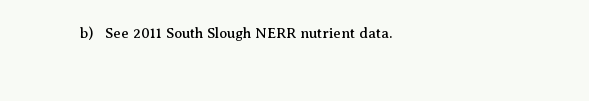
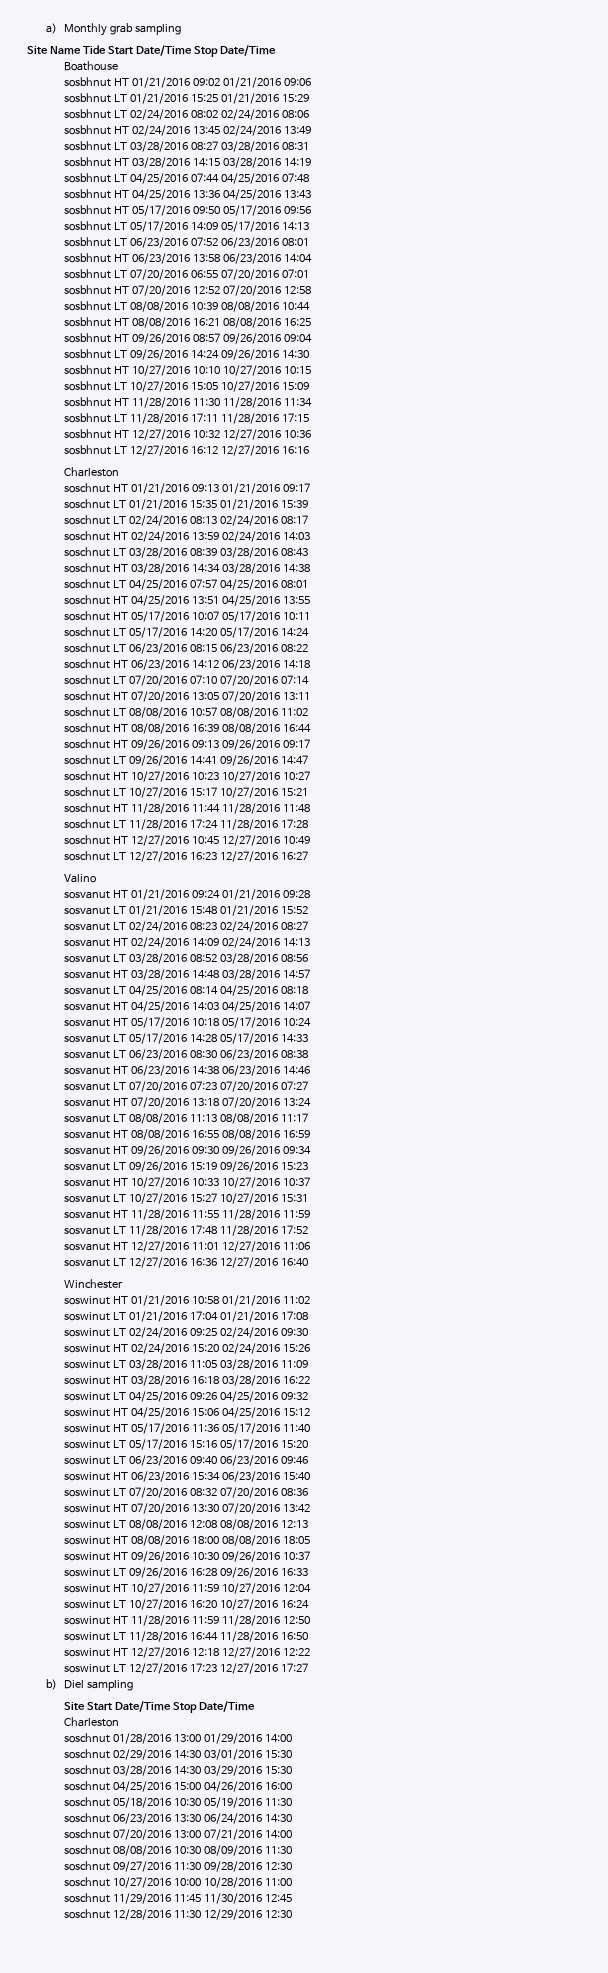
- b) See 2011 South Slough NERR nutrient data.
+ a) Monthly grab sampling
+ Site Name Tide Start Date/Time Stop Date/Time
+ Boathouse
+ sosbhnut HT 01/21/2016 09:02 01/21/2016 09:06
+ sosbhnut LT 01/21/2016 15:25 01/21/2016 15:29
+ sosbhnut LT 02/24/2016 08:02 02/24/2016 08:06
+ sosbhnut HT 02/24/2016 13:45 02/24/2016 13:49
+ sosbhnut LT 03/28/2016 08:27 03/28/2016 08:31
+ sosbhnut HT 03/28/2016 14:15 03/28/2016 14:19
+ sosbhnut LT 04/25/2016 07:44 04/25/2016 07:48
+ sosbhnut HT 04/25/2016 13:36 04/25/2016 13:43
+ sosbhnut HT 05/17/2016 09:50 05/17/2016 09:56
+ sosbhnut LT 05/17/2016 14:09 05/17/2016 14:13
+ sosbhnut LT 06/23/2016 07:52 06/23/2016 08:01
+ sosbhnut HT 06/23/2016 13:58 06/23/2016 14:04
+ sosbhnut LT 07/20/2016 06:55 07/20/2016 07:01
+ sosbhnut HT 07/20/2016 12:52 07/20/2016 12:58
+ sosbhnut LT 08/08/2016 10:39 08/08/2016 10:44
+ sosbhnut HT 08/08/2016 16:21 08/08/2016 16:25
+ sosbhnut HT 09/26/2016 08:57 09/26/2016 09:04
+ sosbhnut LT 09/26/2016 14:24 09/26/2016 14:30
+ sosbhnut HT 10/27/2016 10:10 10/27/2016 10:15
+ sosbhnut LT 10/27/2016 15:05 10/27/2016 15:09
+ sosbhnut HT 11/28/2016 11:30 11/28/2016 11:34
+ sosbhnut LT 11/28/2016 17:11 11/28/2016 17:15
+ sosbhnut HT 12/27/2016 10:32 12/27/2016 10:36
+ sosbhnut LT 12/27/2016 16:12 12/27/2016 16:16
+ Charleston
+ soschnut HT 01/21/2016 09:13 01/21/2016 09:17
+ soschnut LT 01/21/2016 15:35 01/21/2016 15:39
+ soschnut LT 02/24/2016 08:13 02/24/2016 08:17
+ soschnut HT 02/24/2016 13:59 02/24/2016 14:03
+ soschnut LT 03/28/2016 08:39 03/28/2016 08:43
+ soschnut HT 03/28/2016 14:34 03/28/2016 14:38
+ soschnut LT 04/25/2016 07:57 04/25/2016 08:01
+ soschnut HT 04/25/2016 13:51 04/25/2016 13:55
+ soschnut HT 05/17/2016 10:07 05/17/2016 10:11
+ soschnut LT 05/17/2016 14:20 05/17/2016 14:24
+ soschnut LT 06/23/2016 08:15 06/23/2016 08:22
+ soschnut HT 06/23/2016 14:12 06/23/2016 14:18
+ soschnut LT 07/20/2016 07:10 07/20/2016 07:14
+ soschnut HT 07/20/2016 13:05 07/20/2016 13:11
+ soschnut LT 08/08/2016 10:57 08/08/2016 11:02
+ soschnut HT 08/08/2016 16:39 08/08/2016 16:44
+ soschnut HT 09/26/2016 09:13 09/26/2016 09:17
+ soschnut LT 09/26/2016 14:41 09/26/2016 14:47
+ soschnut HT 10/27/2016 10:23 10/27/2016 10:27
+ soschnut LT 10/27/2016 15:17 10/27/2016 15:21
+ soschnut HT 11/28/2016 11:44 11/28/2016 11:48
+ soschnut LT 11/28/2016 17:24 11/28/2016 17:28
+ soschnut HT 12/27/2016 10:45 12/27/2016 10:49
+ soschnut LT 12/27/2016 16:23 12/27/2016 16:27
+ Valino
+ sosvanut HT 01/21/2016 09:24 01/21/2016 09:28
+ sosvanut LT 01/21/2016 15:48 01/21/2016 15:52
+ sosvanut LT 02/24/2016 08:23 02/24/2016 08:27
+ sosvanut HT 02/24/2016 14:09 02/24/2016 14:13
+ sosvanut LT 03/28/2016 08:52 03/28/2016 08:56
+ sosvanut HT 03/28/2016 14:48 03/28/2016 14:57
+ sosvanut LT 04/25/2016 08:14 04/25/2016 08:18
+ sosvanut HT 04/25/2016 14:03 04/25/2016 14:07
+ sosvanut HT 05/17/2016 10:18 05/17/2016 10:24
+ sosvanut LT 05/17/2016 14:28 05/17/2016 14:33
+ sosvanut LT 06/23/2016 08:30 06/23/2016 08:38
+ sosvanut HT 06/23/2016 14:38 06/23/2016 14:46
+ sosvanut LT 07/20/2016 07:23 07/20/2016 07:27
+ sosvanut HT 07/20/2016 13:18 07/20/2016 13:24
+ sosvanut LT 08/08/2016 11:13 08/08/2016 11:17
+ sosvanut HT 08/08/2016 16:55 08/08/2016 16:59
+ sosvanut HT 09/26/2016 09:30 09/26/2016 09:34
+ sosvanut LT 09/26/2016 15:19 09/26/2016 15:23
+ sosvanut HT 10/27/2016 10:33 10/27/2016 10:37
+ sosvanut LT 10/27/2016 15:27 10/27/2016 15:31
+ sosvanut HT 11/28/2016 11:55 11/28/2016 11:59
+ sosvanut LT 11/28/2016 17:48 11/28/2016 17:52
+ sosvanut HT 12/27/2016 11:01 12/27/2016 11:06
+ sosvanut LT 12/27/2016 16:36 12/27/2016 16:40
+ Winchester
+ soswinut HT 01/21/2016 10:58 01/21/2016 11:02
+ soswinut LT 01/21/2016 17:04 01/21/2016 17:08
+ soswinut LT 02/24/2016 09:25 02/24/2016 09:30
+ soswinut HT 02/24/2016 15:20 02/24/2016 15:26
+ soswinut LT 03/28/2016 11:05 03/28/2016 11:09
+ soswinut HT 03/28/2016 16:18 03/28/2016 16:22
+ soswinut LT 04/25/2016 09:26 04/25/2016 09:32
+ soswinut HT 04/25/2016 15:06 04/25/2016 15:12
+ soswinut HT 05/17/2016 11:36 05/17/2016 11:40
+ soswinut LT 05/17/2016 15:16 05/17/2016 15:20
+ soswinut LT 06/23/2016 09:40 06/23/2016 09:46
+ soswinut HT 06/23/2016 15:34 06/23/2016 15:40
+ soswinut LT 07/20/2016 08:32 07/20/2016 08:36
+ soswinut HT 07/20/2016 13:30 07/20/2016 13:42
+ soswinut LT 08/08/2016 12:08 08/08/2016 12:13
+ soswinut HT 08/08/2016 18:00 08/08/2016 18:05
+ soswinut HT 09/26/2016 10:30 09/26/2016 10:37
+ soswinut LT 09/26/2016 16:28 09/26/2016 16:33
+ soswinut HT 10/27/2016 11:59 10/27/2016 12:04
+ soswinut LT 10/27/2016 16:20 10/27/2016 16:24
+ soswinut HT 11/28/2016 11:59 11/28/2016 12:50
+ soswinut LT 11/28/2016 16:44 11/28/2016 16:50
+ soswinut HT 12/27/2016 12:18 12/27/2016 12:22
+ soswinut LT 12/27/2016 17:23 12/27/2016 17:27
+ b) Diel sampling
+ Site Start Date/Time Stop Date/Time
+ Charleston
+ soschnut 01/28/2016 13:00 01/29/2016 14:00
+ soschnut 02/29/2016 14:30 03/01/2016 15:30
+ soschnut 03/28/2016 14:30 03/29/2016 15:30
+ soschnut 04/25/2016 15:00 04/26/2016 16:00
+ soschnut 05/18/2016 10:30 05/19/2016 11:30
+ soschnut 06/23/2016 13:30 06/24/2016 14:30
+ soschnut 07/20/2016 13:00 07/21/2016 14:00
+ soschnut 08/08/2016 10:30 08/09/2016 11:30
+ soschnut 09/27/2016 11:30 09/28/2016 12:30
+ soschnut 10/27/2016 10:00 10/28/2016 11:00
+ soschnut 11/29/2016 11:45 11/30/2016 12:45
+ soschnut 12/28/2016 11:30 12/29/2016 12:30

